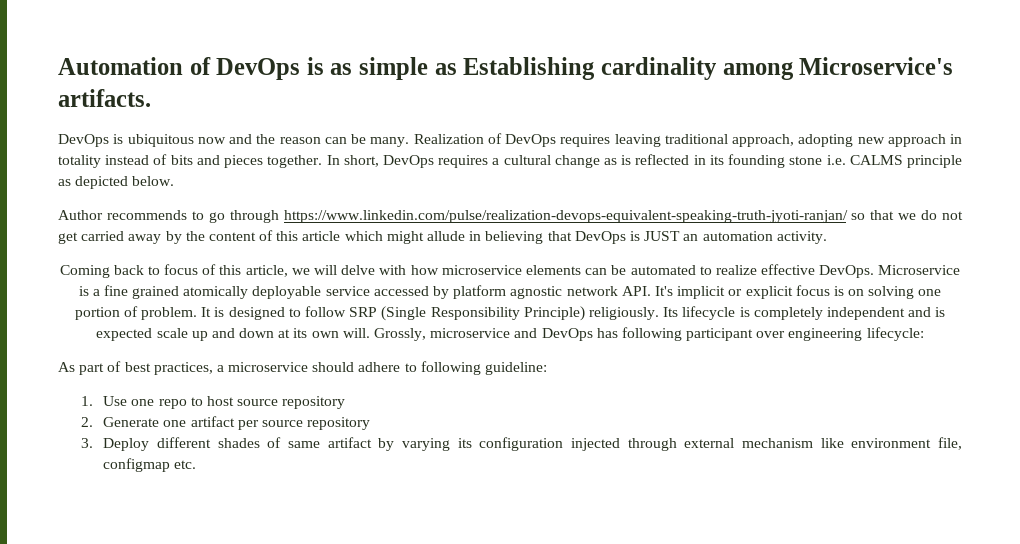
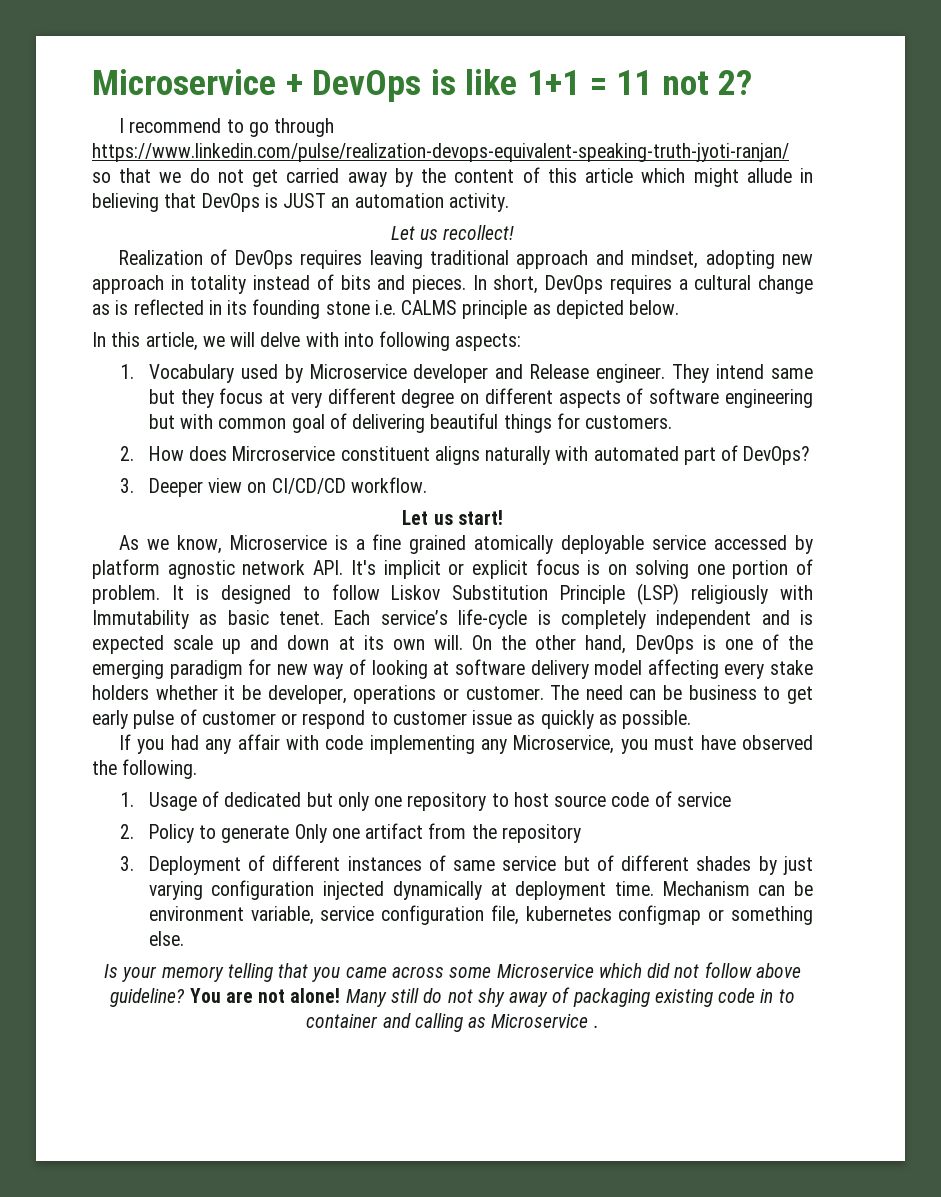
- Automation of DevOps is as simple as Establishing cardinality among Microservice's artifacts.
- DevOps is ubiquitous now and the reason can be many. Realization of DevOps requires leaving traditional approach, adopting new approach in totality instead of bits and pieces together. In short, DevOps requires a cultural change as is reflected in its founding stone i.e. CALMS principle as depicted below.
- Author recommends to go through https://www.linkedin.com/pulse/realization-devops-equivalent-speaking-truth-jyoti-ranjan/ so that we do not get carried away by the content of this article which might allude in believing that DevOps is JUST an automation activity.
+ Microservice + DevOps is like 1+1 = 11 not 2?
+ I recommend to go through https://www.linkedin.com/pulse/realization-devops-equivalent-speaking-truth-jyoti-ranjan/ so that we do not get carried away by the content of this article which might allude in believing that DevOps is JUST an automation activity.
- Coming back to focus of this article, we will delve with how microservice elements can be automated to realize effective DevOps. Microservice is a fine grained atomically deployable service accessed by platform agnostic network API. It's implicit or explicit focus is on solving one portion of problem.
+ Let us recollect!
+ Realization of DevOps requires leaving traditional approach and mindset, adopting new approach in totality instead of bits and pieces. In short, DevOps requires a cultural change as is reflected in its founding stone i.e. CALMS principle as depicted below.
+ In this article, we will delve with into following aspects:
+ 1. Vocabulary used by Microservice developer and Release engineer. They intend same but they focus at very different degree on different aspects of software engineering but with common goal of delivering beautiful things for customers.
+ 2. How does Mircroservice constituent aligns naturally with automated part of DevOps?
+ 3. Deeper view on CI/CD/CD workflow.
+ Let us start!
+ As we know, Microservice is a fine grained atomically deployable service accessed by platform agnostic network API. It's implicit or explicit focus is on solving one portion of problem.
- It is designed to follow SRP (Single Responsibility Principle) religiously. Its lifecycle is completely independent and is expected scale up and down at its own will.
+ It is designed to follow Liskov Substitution Principle (LSP) religiously with Immutability as basic tenet. Each service’s life-cycle is completely independent and is expected scale up and down at its own will.
- Grossly, microservice and DevOps has following participant over engineering lifecycle:
- As part of best practices, a microservice should adhere to following guideline:
- 1. Use one repo to host source repository
- 2. Generate one artifact per source repository
- 3. Deploy different shades of same artifact by varying its configuration injected through external mechanism like environment file, configmap etc.
+ On the other hand, DevOps is one of the emerging paradigm for new way of looking at software delivery model affecting every stake holders whether it be developer, operations or customer. The need can be business to get early pulse of customer or respond to customer issue as quickly as possible.
+ If you had any affair with code implementing any Microservice, you must have observed the following.
+ 1. Usage of dedicated but only one repository to host source code of service
+ 2. Policy to generate Only one artifact from the repository
+ 3. Deployment of different instances of same service but of different shades by just varying configuration injected dynamically at deployment time. Mechanism can be environment variable, service configuration file, kubernetes configmap or something else.
+ Is your memory telling that you came across some Microservice which did not follow above guideline? You are not alone! Many still do not shy away of packaging existing code in to container and calling as Microservice .

